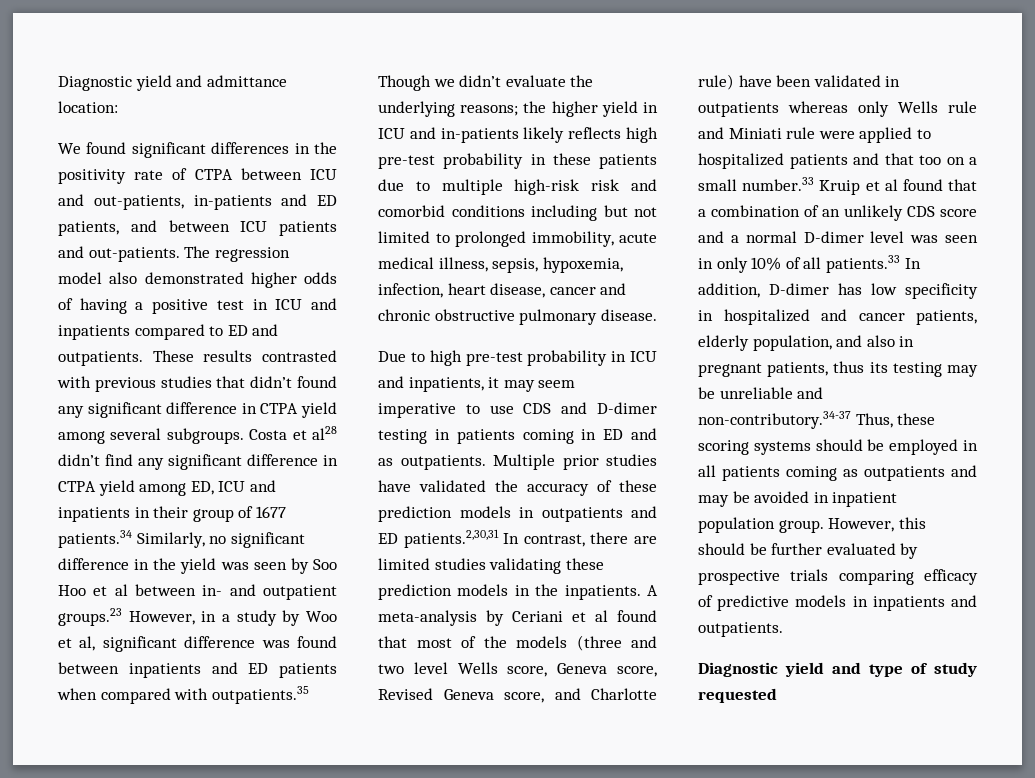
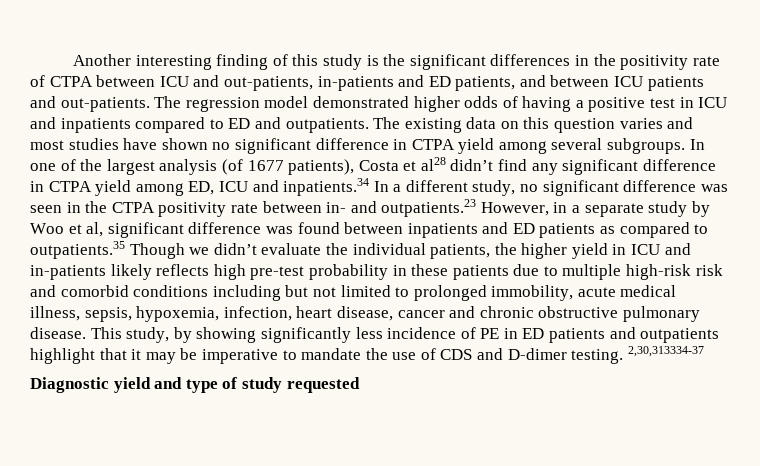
- Diagnostic yield and admittance location:
- We found significant differences in the positivity rate of CTPA between ICU and out-patients, in-patients and ED patients, and between ICU patients and out-patients.
+ Another interesting finding of this study is the significant differences in the positivity rate of CTPA between ICU and out-patients, in-patients and ED patients, and between ICU patients and out-patients.
- The regression model also demonstrated higher odds of having a positive test in ICU and inpatients compared to ED and outpatients.
+ The regression model demonstrated higher odds of having a positive test in ICU and inpatients compared to ED and outpatients.
- These results contrasted with previous studies that didn’t found any significant difference in CTPA yield among several subgroups.
+ The existing data on this question varies and most studies have shown no significant difference in CTPA yield among several subgroups.
- Costa et al28 didn’t find any significant difference in CTPA yield among ED, ICU and inpatients in their group of 1677 patients.34 Similarly, no significant difference in the yield was seen by Soo Hoo et al between in- and outpatient groups.23 However, in a study by Woo et al, significant difference was found between inpatients and ED patients when compared with outpatients.35 Though we didn’t evaluate the underlying reasons; the higher yield in ICU and in-patients likely reflects high pre-test probability in these patients due to multiple high-risk risk and comorbid conditions including but not limited to prolonged immobility, acute medical illness, sepsis, hypoxemia, infection, heart disease, cancer and chronic obstructive pulmonary disease.
- Due to high pre-test probability in ICU and inpatients, it may seem imperative to use CDS and D-dimer testing in patients coming in ED and as outpatients. Multiple prior studies have validated the accuracy of these prediction models in outpatients and ED patients.2,30,31 In contrast, there are limited studies validating these prediction models in the inpatients. A meta-analysis by Ceriani et al found that most of the models (three and two level Wells score, Geneva score, Revised Geneva score, and Charlotte rule) have been validated in outpatients whereas only Wells rule and Miniati rule were applied to hospitalized patients and that too on a small number.33 Kruip et al found that a combination of an unlikely CDS score and a normal D-dimer level was seen in only 10% of all patients.33 In addition, D-dimer has low specificity in hospitalized and cancer patients, elderly population, and also in pregnant patients, thus its testing may be unreliable and non-contributory.34-37 Thus, these scoring systems should be employed in all patients coming as outpatients and may be avoided in inpatient population group. However, this should be further evaluated by prospective trials comparing efficacy of predictive models in inpatients and outpatients.
+ In one of the largest analysis (of 1677 patients), Costa et al28 didn’t find any significant difference in CTPA yield among ED, ICU and inpatients.34 In a different study, no significant difference was seen in the CTPA positivity rate between in- and outpatients.23 However, in a separate study by Woo et al, significant difference was found between inpatients and ED patients as compared to outpatients.35 Though we didn’t evaluate the individual patients, the higher yield in ICU and in-patients likely reflects high pre-test probability in these patients due to multiple high-risk risk and comorbid conditions including but not limited to prolonged immobility, acute medical illness, sepsis, hypoxemia, infection, heart disease, cancer and chronic obstructive pulmonary disease. This study, by showing significantly less incidence of PE in ED patients and outpatients highlight that it may be imperative to mandate the use of CDS and D-dimer testing. 2,30,313334-37

